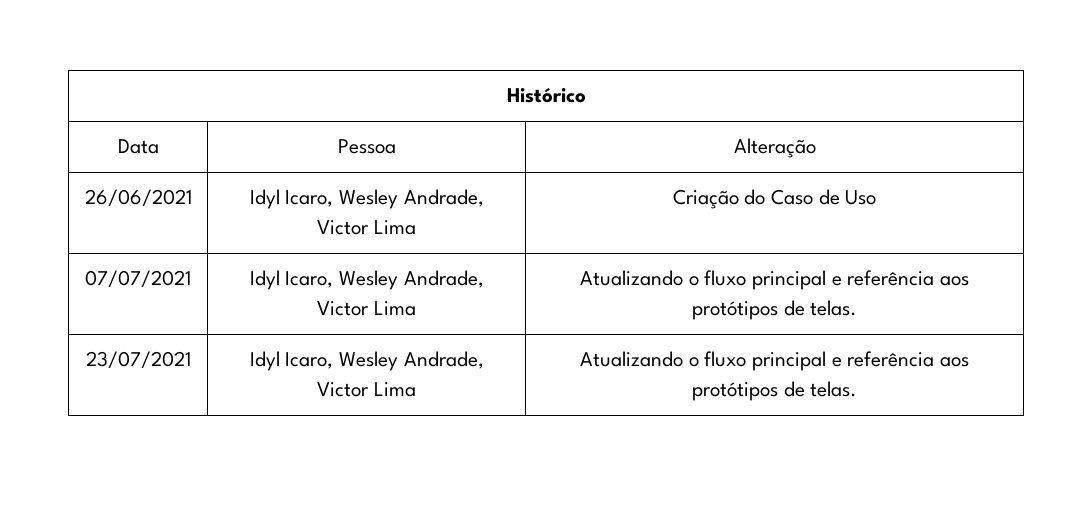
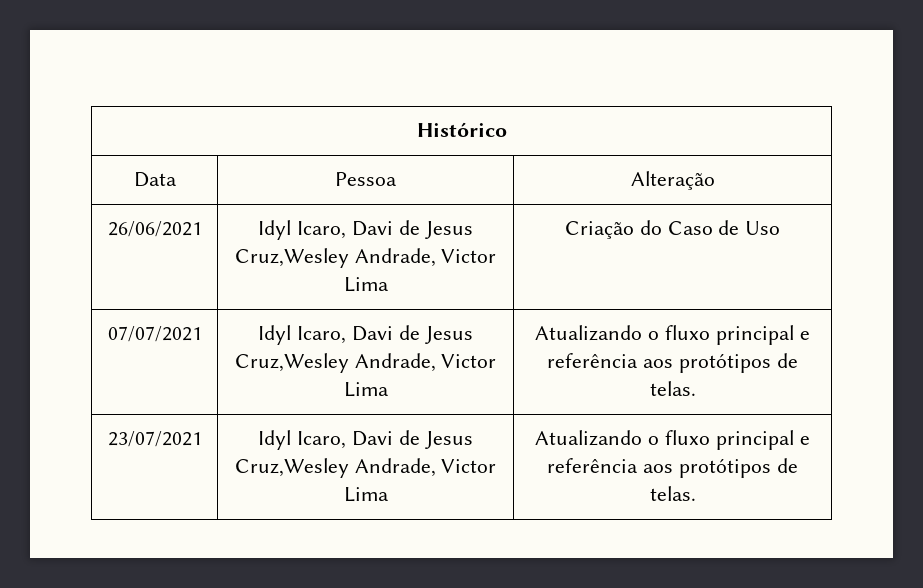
- 26/06/2021 | Idyl Icaro, Wesley Andrade, Victor Lima | Criação do Caso de Uso
+ 26/06/2021 | Idyl Icaro, Davi de Jesus Cruz,Wesley Andrade, Victor Lima | Criação do Caso de Uso
- 07/07/2021 | Idyl Icaro, Wesley Andrade, Victor Lima | Atualizando o fluxo principal e referência aos protótipos de telas.
+ 07/07/2021 | Idyl Icaro, Davi de Jesus Cruz,Wesley Andrade, Victor Lima | Atualizando o fluxo principal e referência aos protótipos de telas.
- 23/07/2021 | Idyl Icaro, Wesley Andrade, Victor Lima | Atualizando o fluxo principal e referência aos protótipos de telas.
+ 23/07/2021 | Idyl Icaro, Davi de Jesus Cruz,Wesley Andrade, Victor Lima | Atualizando o fluxo principal e referência aos protótipos de telas.

